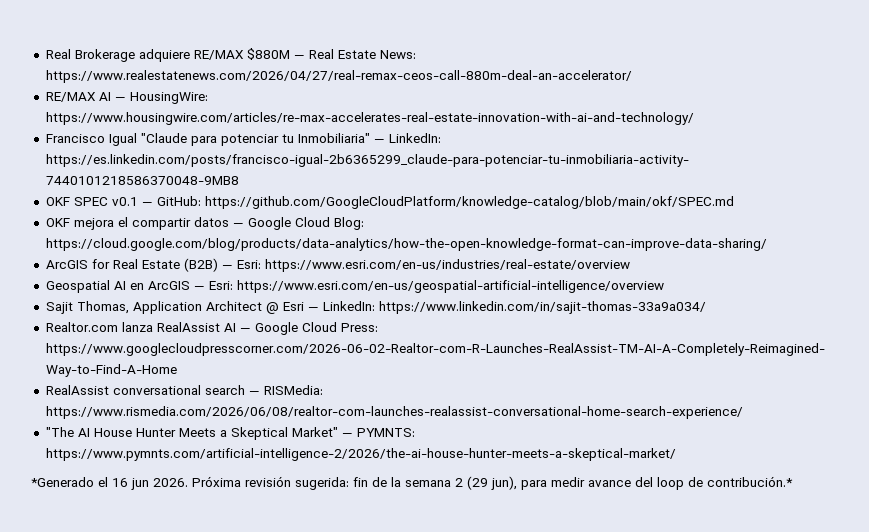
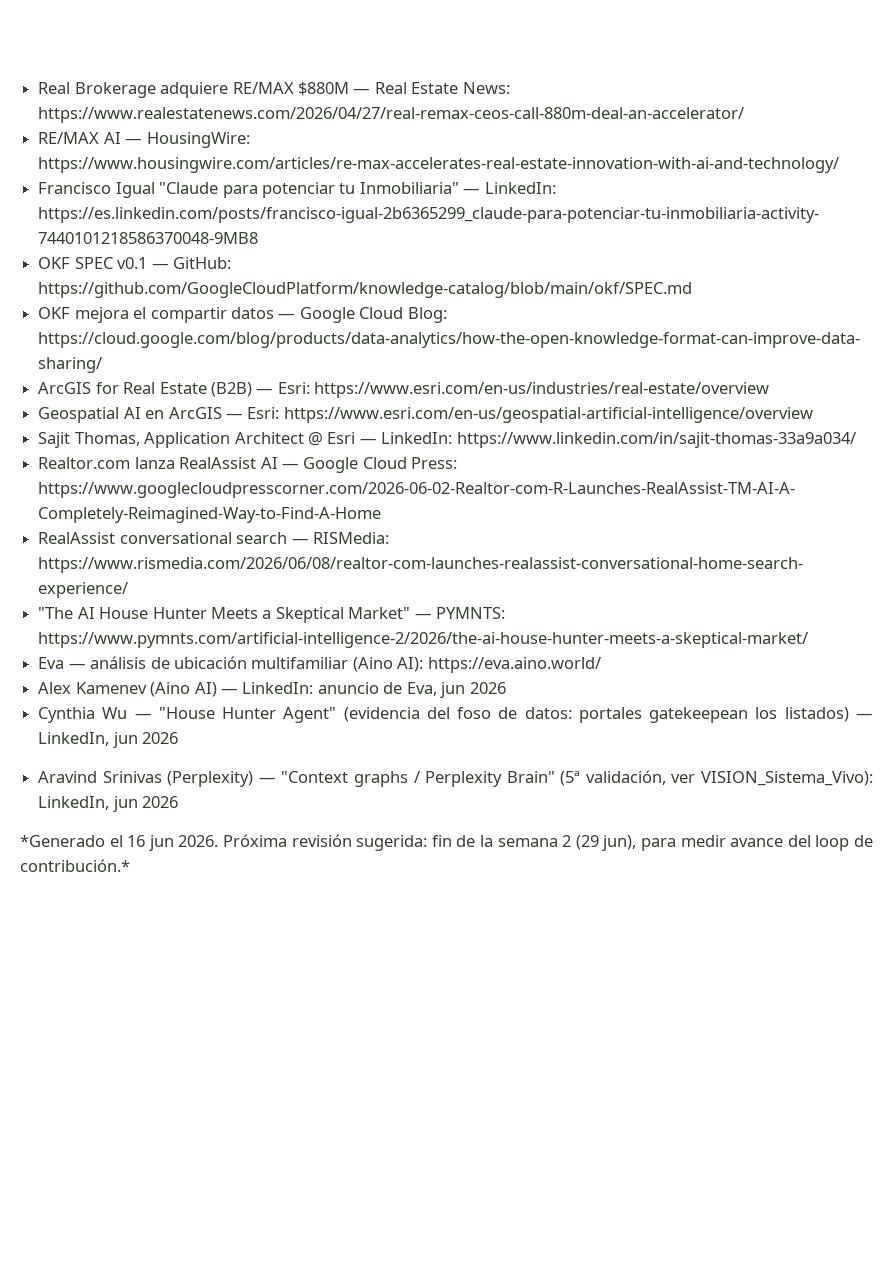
+ Eva — análisis de ubicación multifamiliar (Aino AI): https://eva.aino.world/
+ Alex Kamenev (Aino AI) — LinkedIn: anuncio de Eva, jun 2026
+ Cynthia Wu — "House Hunter Agent" (evidencia del foso de datos: portales gatekeepean los listados) — LinkedIn, jun 2026
+ Aravind Srinivas (Perplexity) — "Context graphs / Perplexity Brain" (5ª validación, ver VISION_Sistema_Vivo): LinkedIn, jun 2026

